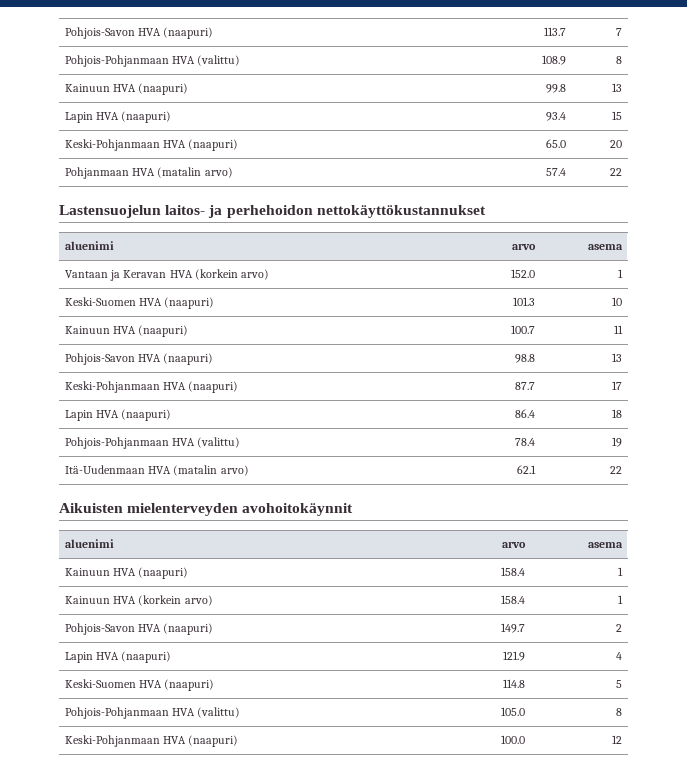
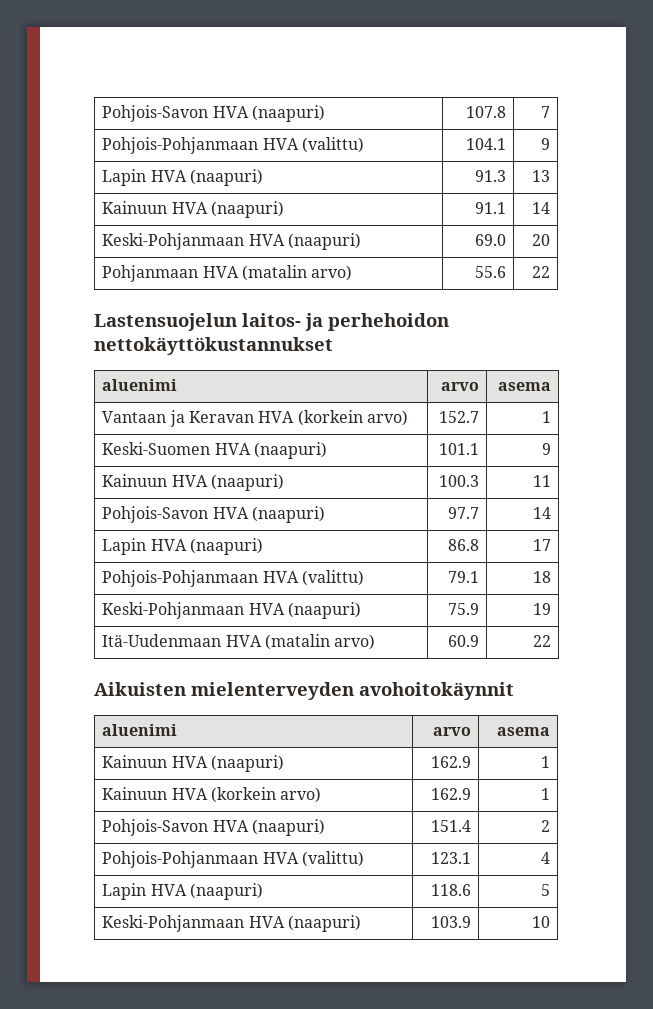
- Pohjois-Savon HVA (naapuri) | 113.7 | 7
+ Pohjois-Savon HVA (naapuri) | 107.8 | 7
- Pohjois-Pohjanmaan HVA (valittu) | 108.9 | 8
- Kainuun HVA (naapuri) | 99.8 | 13
- Lapin HVA (naapuri) | 93.4 | 15
- Keski-Pohjanmaan HVA (naapuri) | 65.0 | 20
+ Pohjois-Pohjanmaan HVA (valittu) | 104.1 | 9
+ Lapin HVA (naapuri) | 91.3 | 13
+ Kainuun HVA (naapuri) | 91.1 | 14
+ Keski-Pohjanmaan HVA (naapuri) | 69.0 | 20
- Pohjanmaan HVA (matalin arvo) | 57.4 | 22
+ Pohjanmaan HVA (matalin arvo) | 55.6 | 22
- Vantaan ja Keravan HVA (korkein arvo) | 152.0 | 1
+ Vantaan ja Keravan HVA (korkein arvo) | 152.7 | 1
- Keski-Suomen HVA (naapuri) | 101.3 | 10
- Kainuun HVA (naapuri) | 100.7 | 11
+ Keski-Suomen HVA (naapuri) | 101.1 | 9
+ Kainuun HVA (naapuri) | 100.3 | 11
- Pohjois-Savon HVA (naapuri) | 98.8 | 13
- Keski-Pohjanmaan HVA (naapuri) | 87.7 | 17
- Lapin HVA (naapuri) | 86.4 | 18
- Pohjois-Pohjanmaan HVA (valittu) | 78.4 | 19
+ Pohjois-Savon HVA (naapuri) | 97.7 | 14
+ Lapin HVA (naapuri) | 86.8 | 17
+ Pohjois-Pohjanmaan HVA (valittu) | 79.1 | 18
+ Keski-Pohjanmaan HVA (naapuri) | 75.9 | 19
- Itä-Uudenmaan HVA (matalin arvo) | 62.1 | 22
+ Itä-Uudenmaan HVA (matalin arvo) | 60.9 | 22
- Kainuun HVA (naapuri) | 158.4 | 1
+ Kainuun HVA (naapuri) | 162.9 | 1
- Kainuun HVA (korkein arvo) | 158.4 | 1
+ Kainuun HVA (korkein arvo) | 162.9 | 1
- Pohjois-Savon HVA (naapuri) | 149.7 | 2
+ Pohjois-Savon HVA (naapuri) | 151.4 | 2
- Lapin HVA (naapuri) | 121.9 | 4
- Keski-Suomen HVA (naapuri) | 114.8 | 5
- Pohjois-Pohjanmaan HVA (valittu) | 105.0 | 8
- Keski-Pohjanmaan HVA (naapuri) | 100.0 | 12
+ Pohjois-Pohjanmaan HVA (valittu) | 123.1 | 4
+ Lapin HVA (naapuri) | 118.6 | 5
+ Keski-Pohjanmaan HVA (naapuri) | 103.9 | 10

